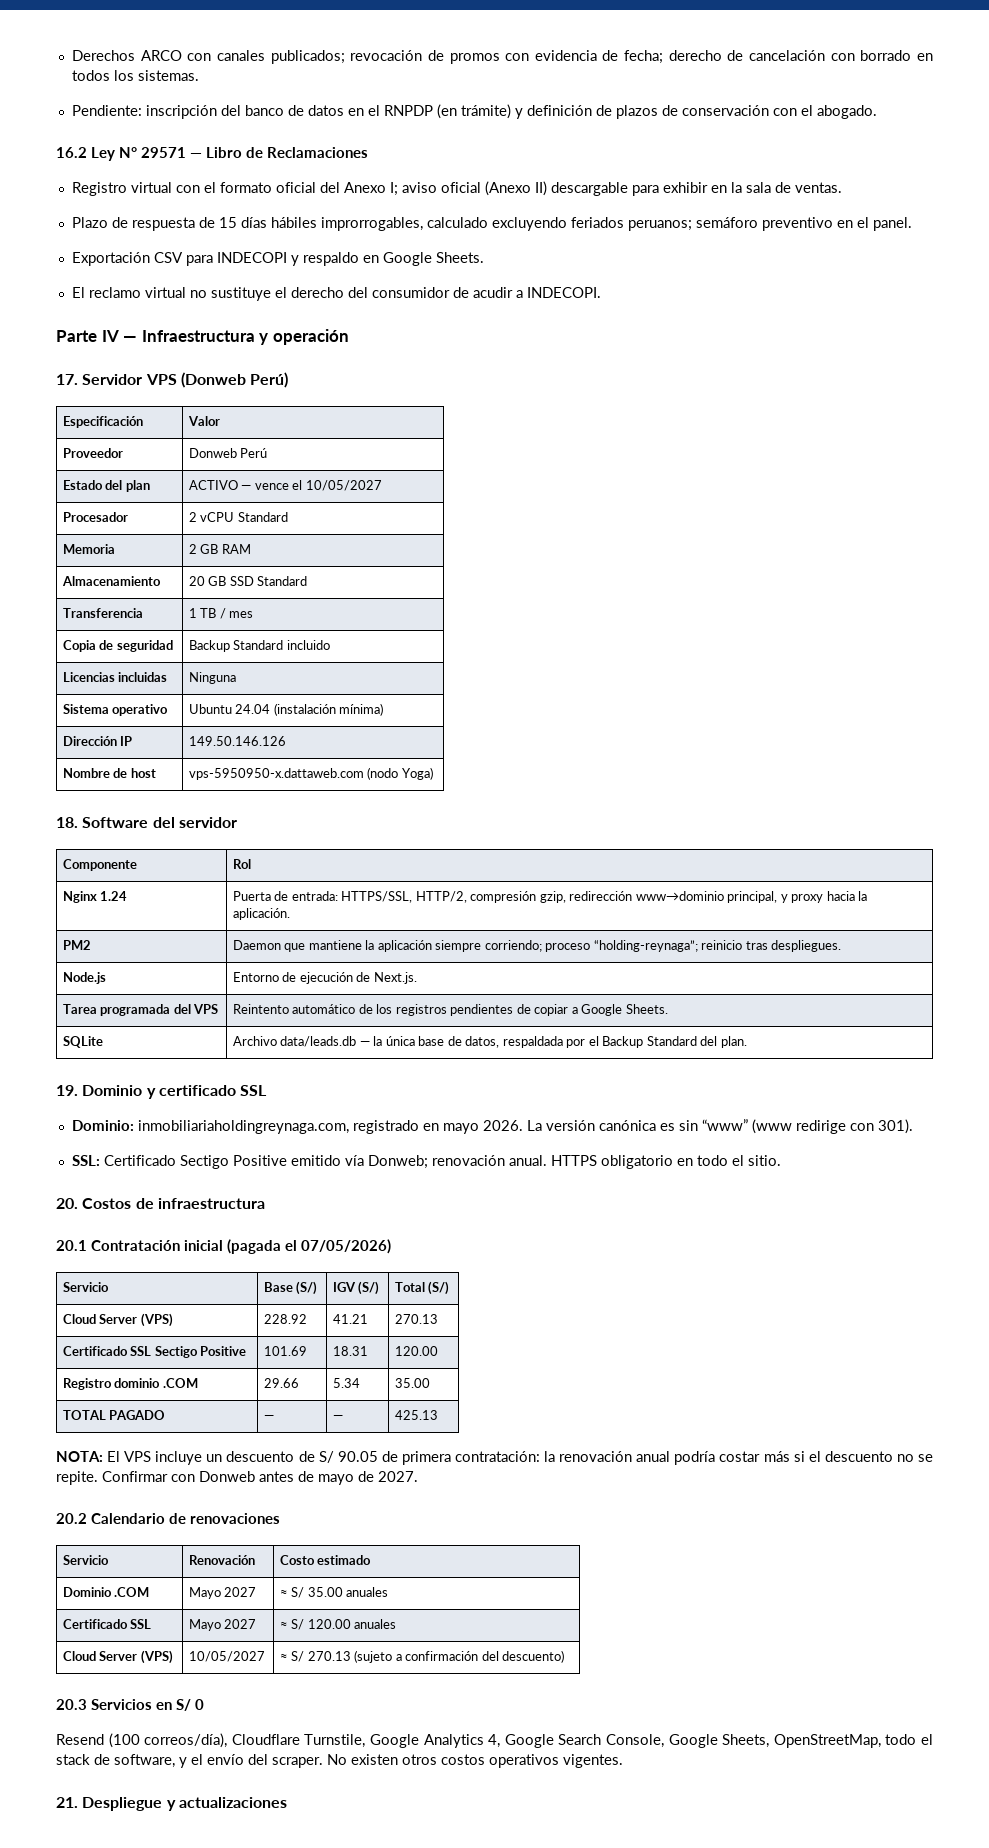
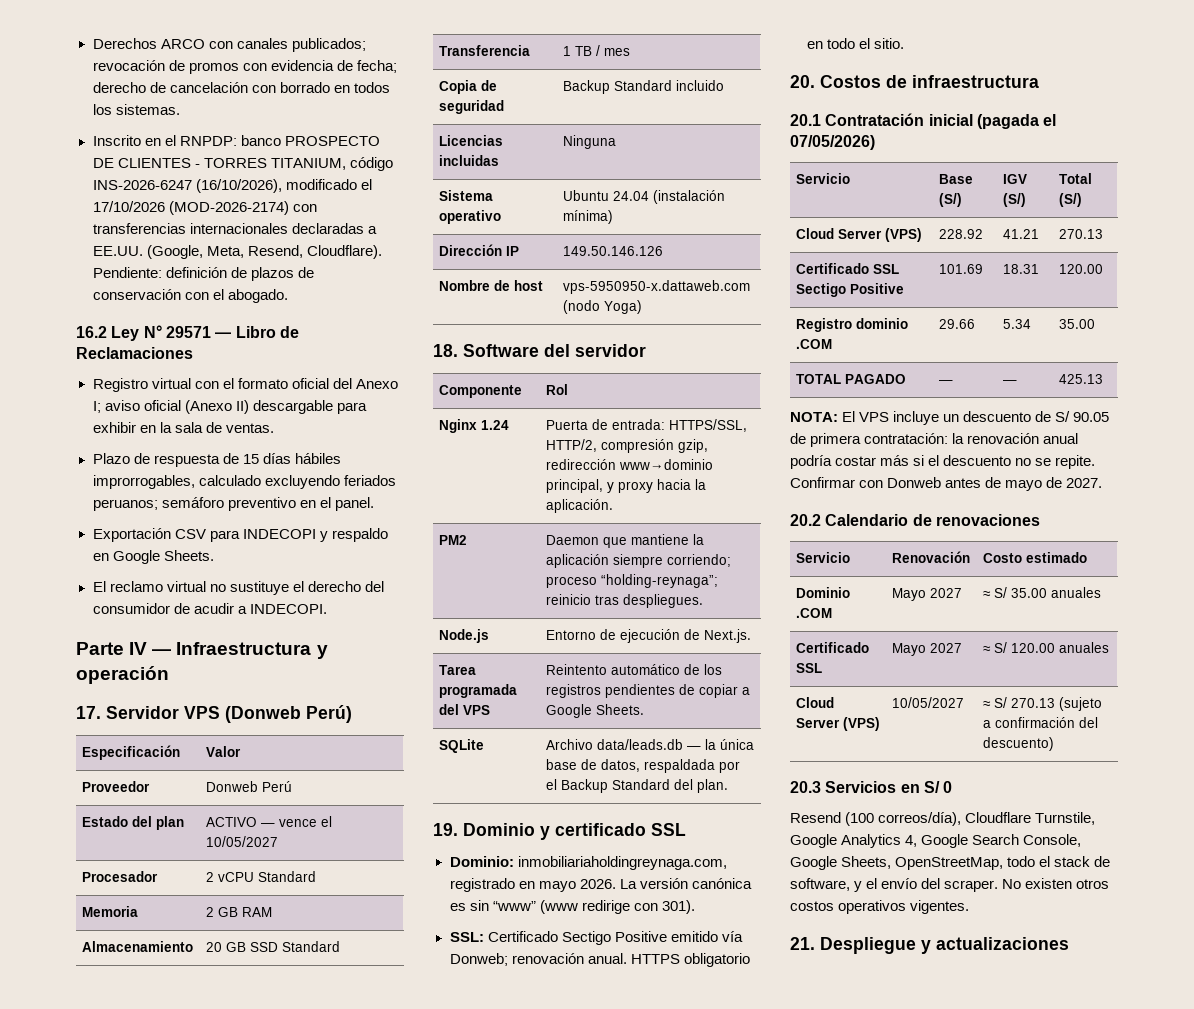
- Pendiente: inscripción del banco de datos en el RNPDP (en trámite) y definición de plazos de conservación con el abogado.
+ Inscrito en el RNPDP: banco PROSPECTO DE CLIENTES - TORRES TITANIUM, código INS-2026-6247 (16/10/2026), modificado el 17/10/2026 (MOD-2026-2174) con transferencias internacionales declaradas a EE.UU. (Google, Meta, Resend, Cloudflare). Pendiente: definición de plazos de conservación con el abogado.

